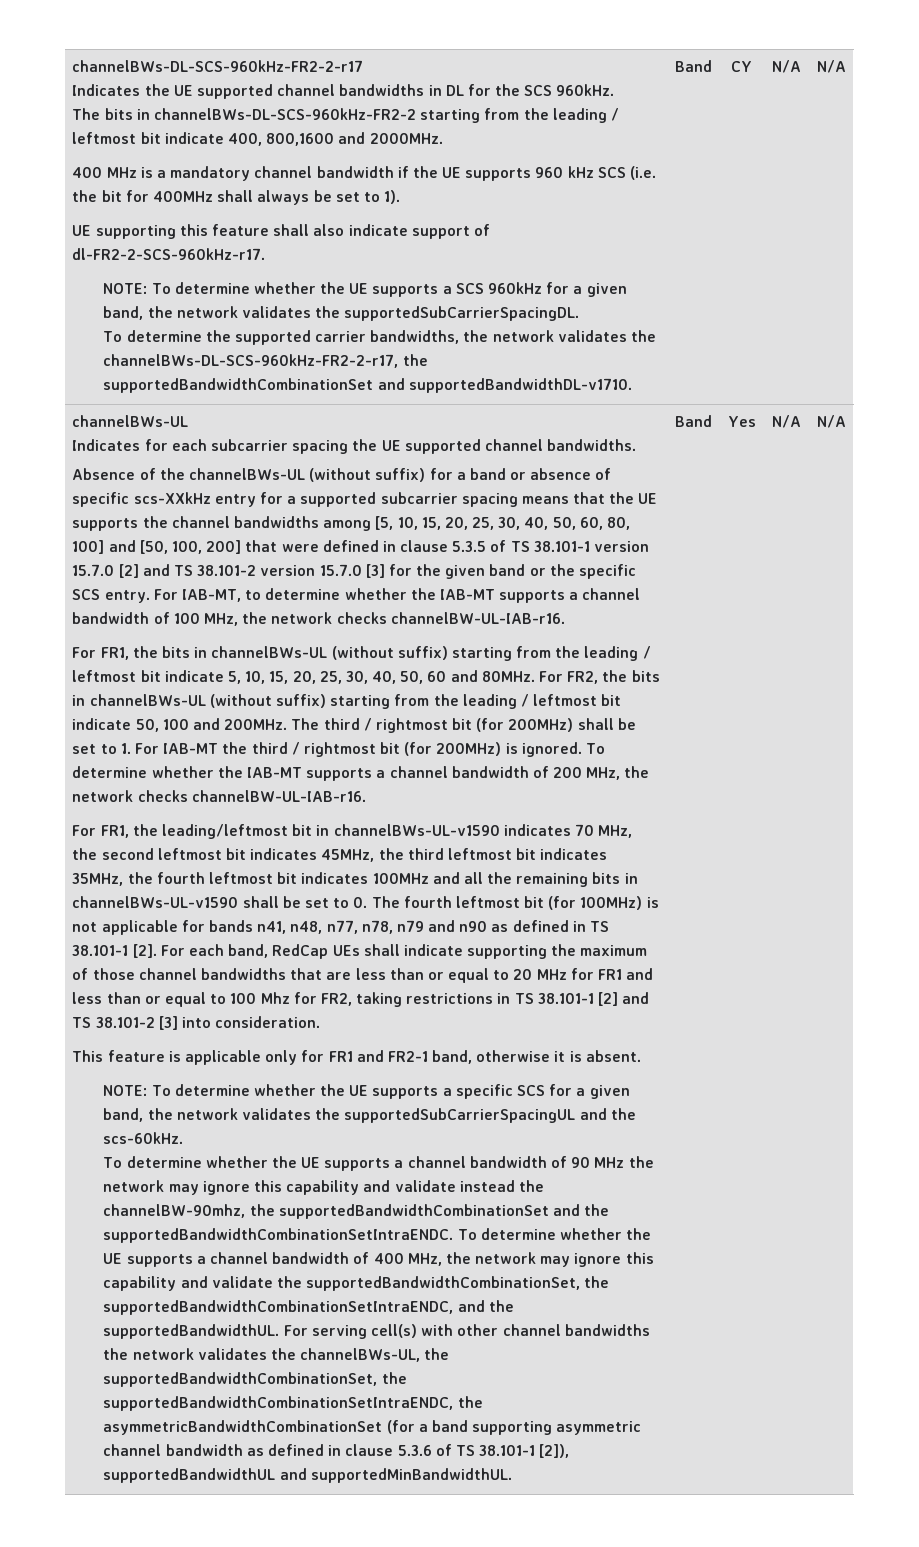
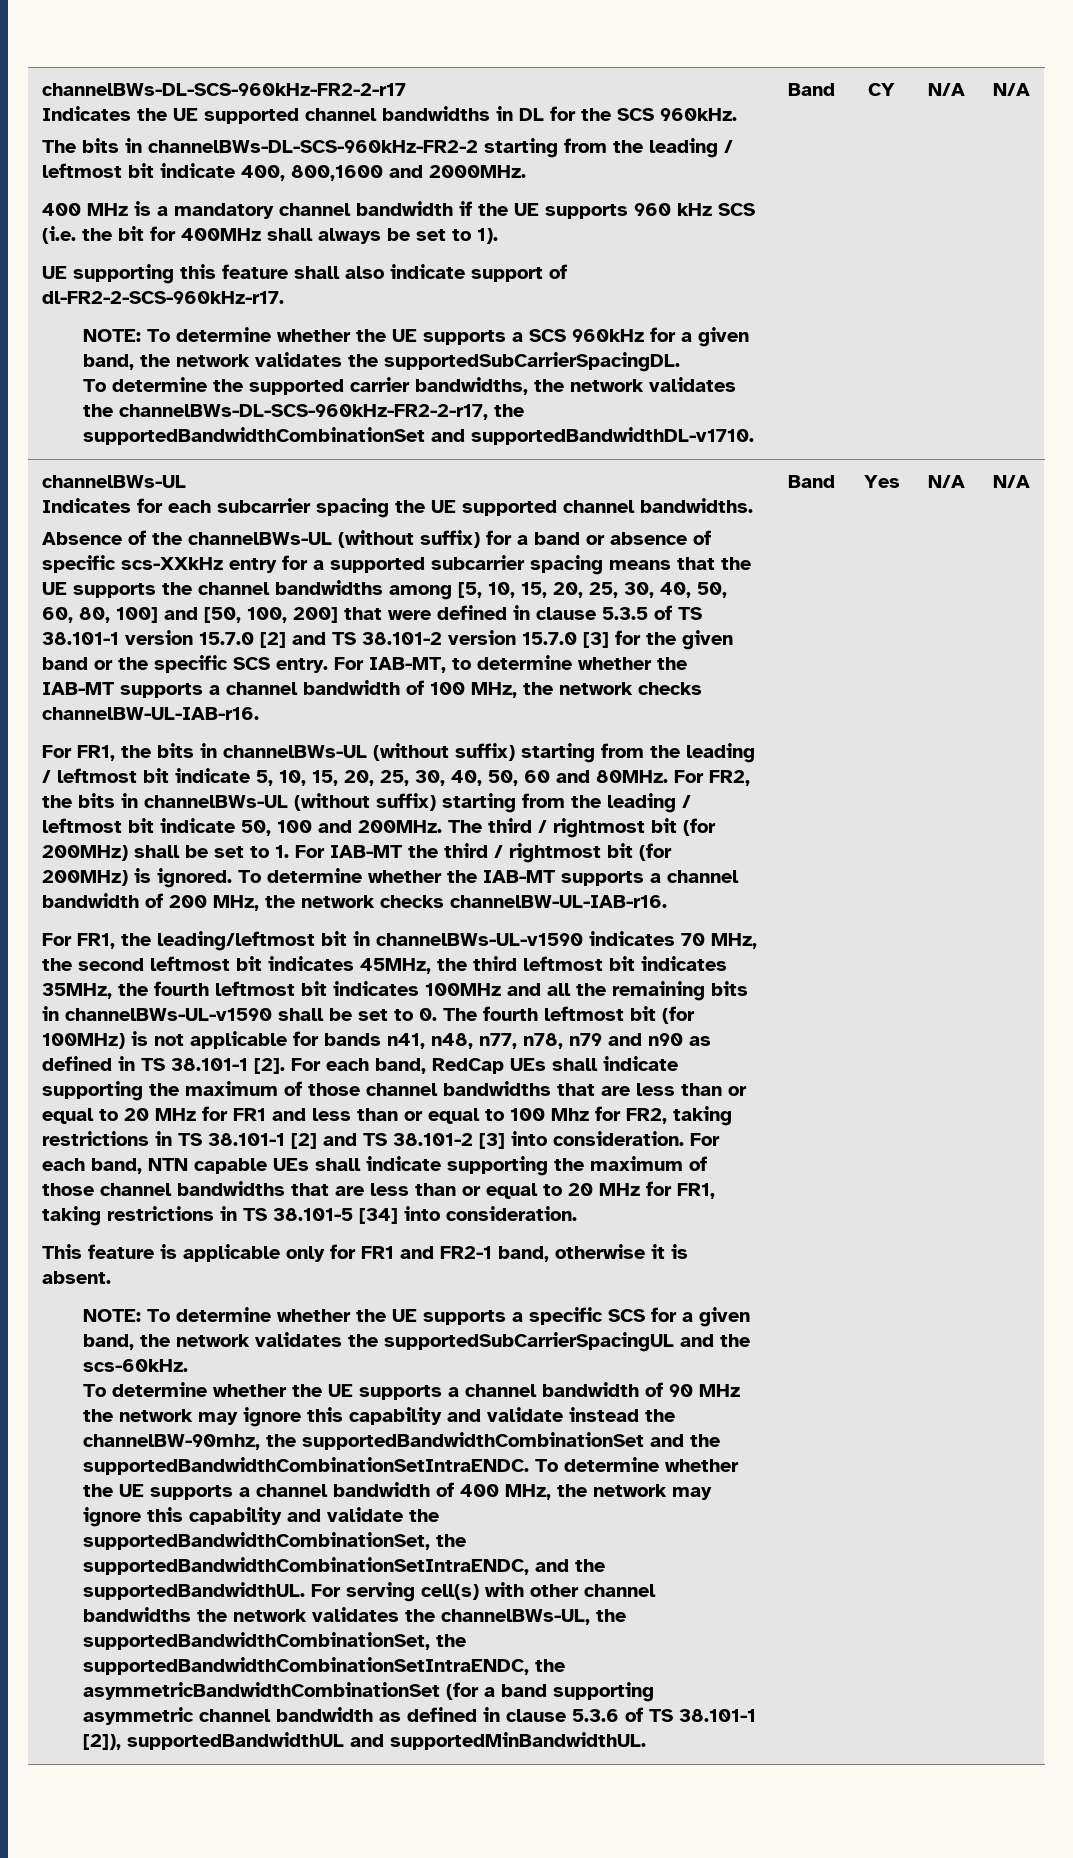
+ For each band, NTN capable UEs shall indicate supporting the maximum of those channel bandwidths that are less than or equal to 20 MHz for FR1, taking restrictions in TS 38.101-5 [34] into consideration.

